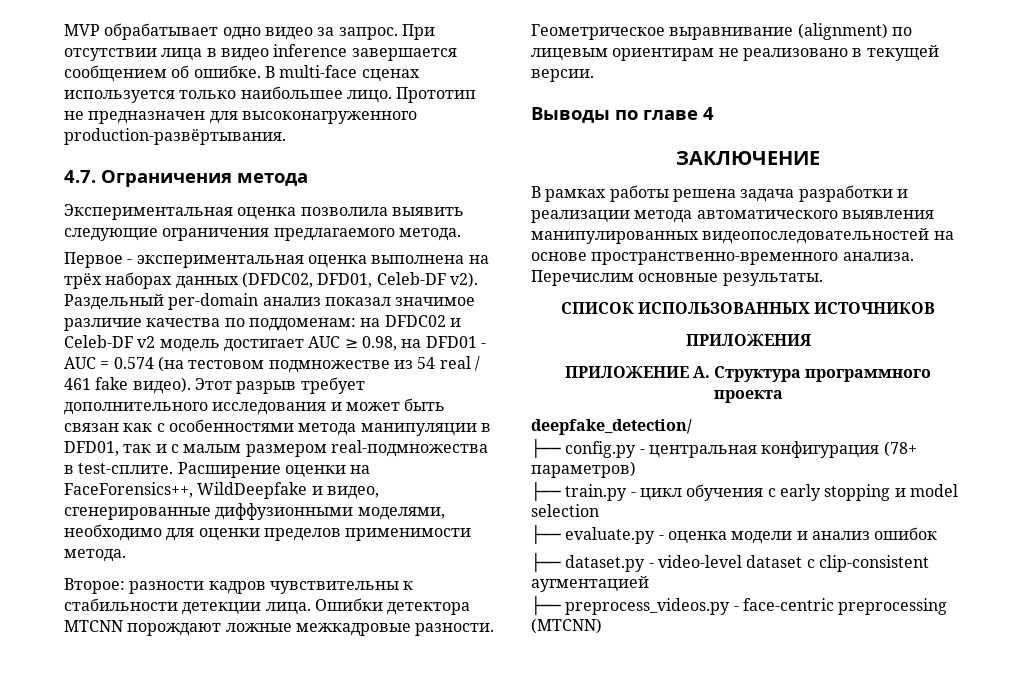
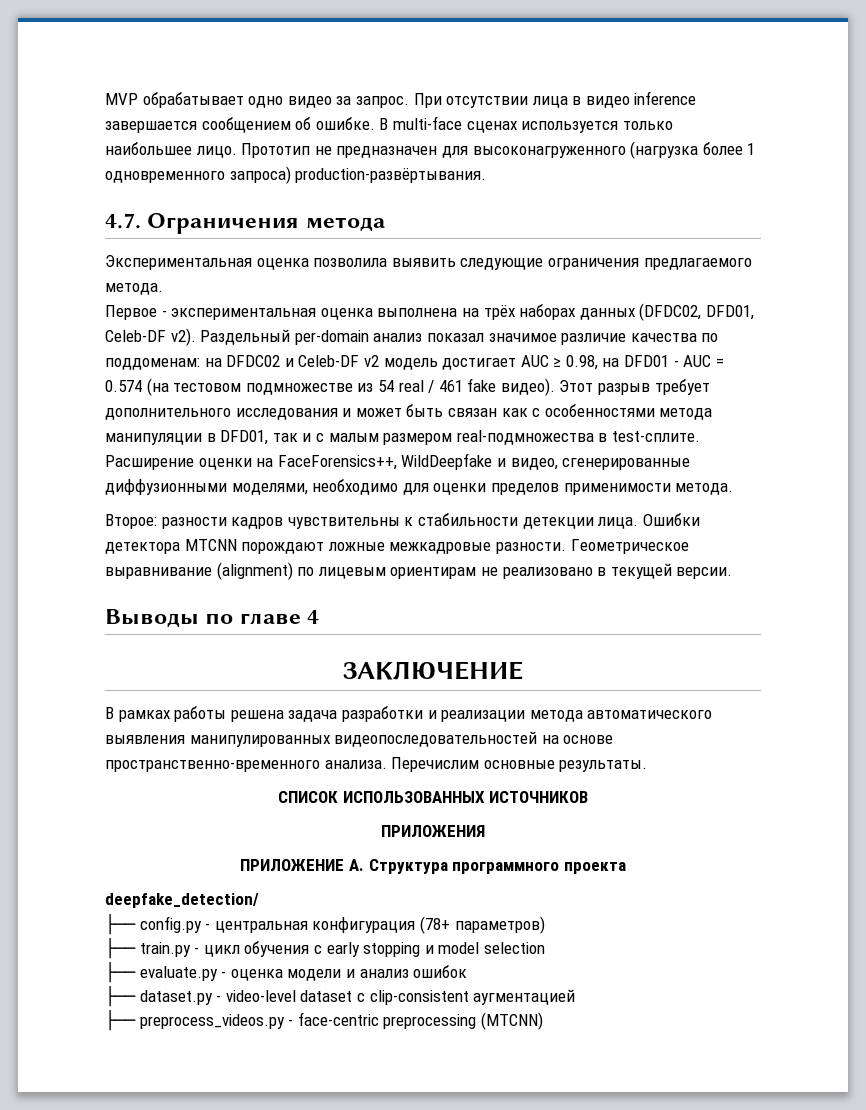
- Прототип не предназначен для высоконагруженного production-развёртывания.
+ Прототип не предназначен для высоконагруженного (нагрузка более 1 одновременного запроса) production-развёртывания.

